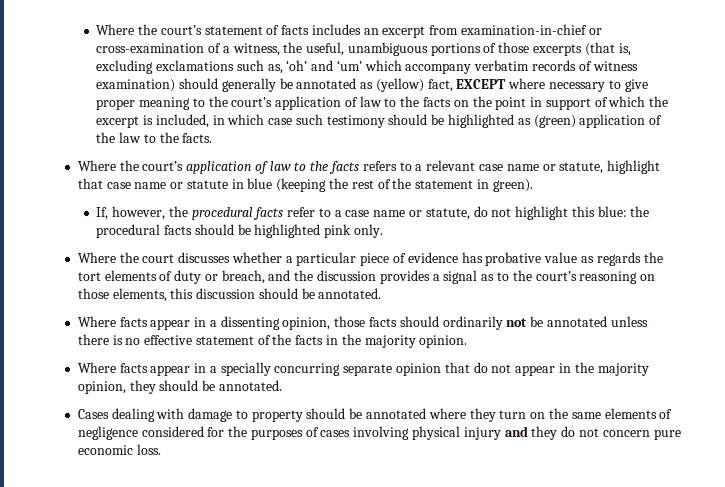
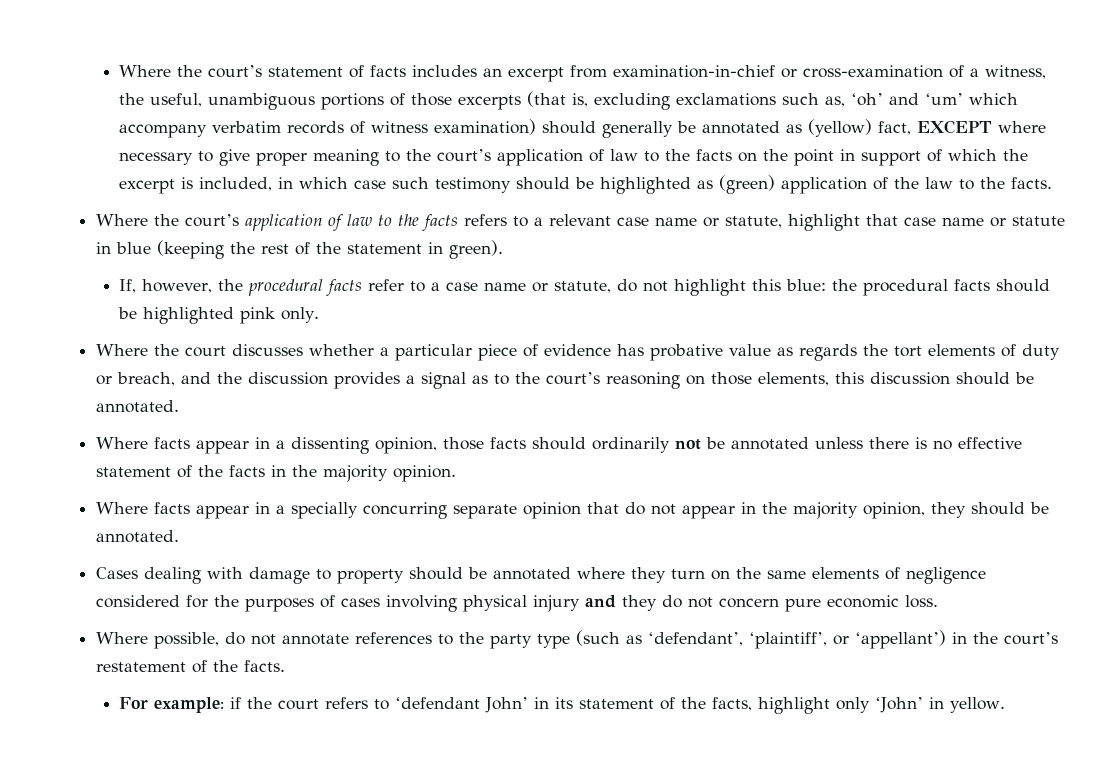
+ Where possible, do not annotate references to the party type (such as ‘defendant’, ‘plaintiff’, or ‘appellant’) in the court’s restatement of the facts.
+ For example: if the court refers to ‘defendant John’ in its statement of the facts, highlight only ‘John’ in yellow.

